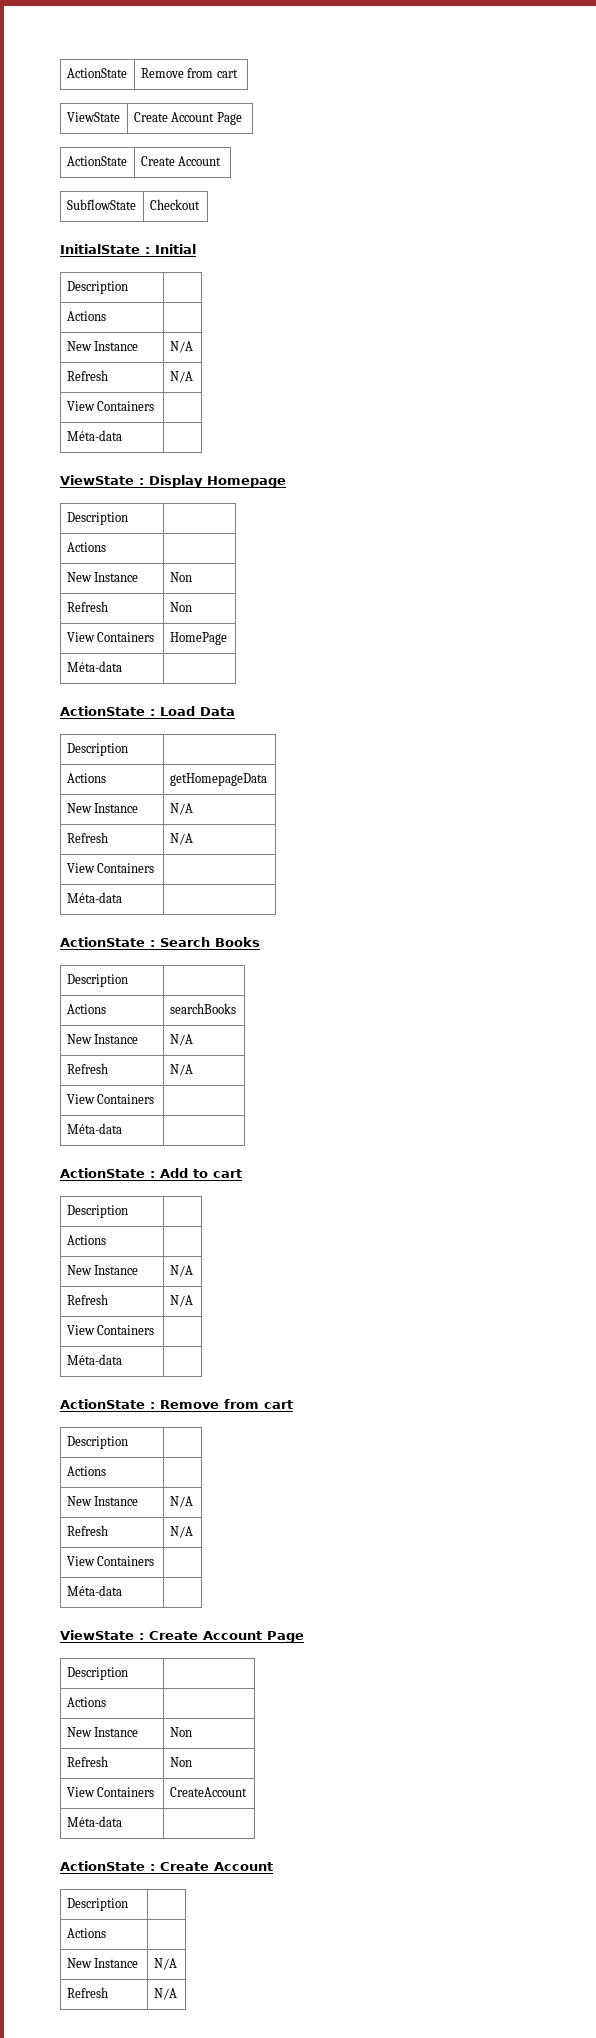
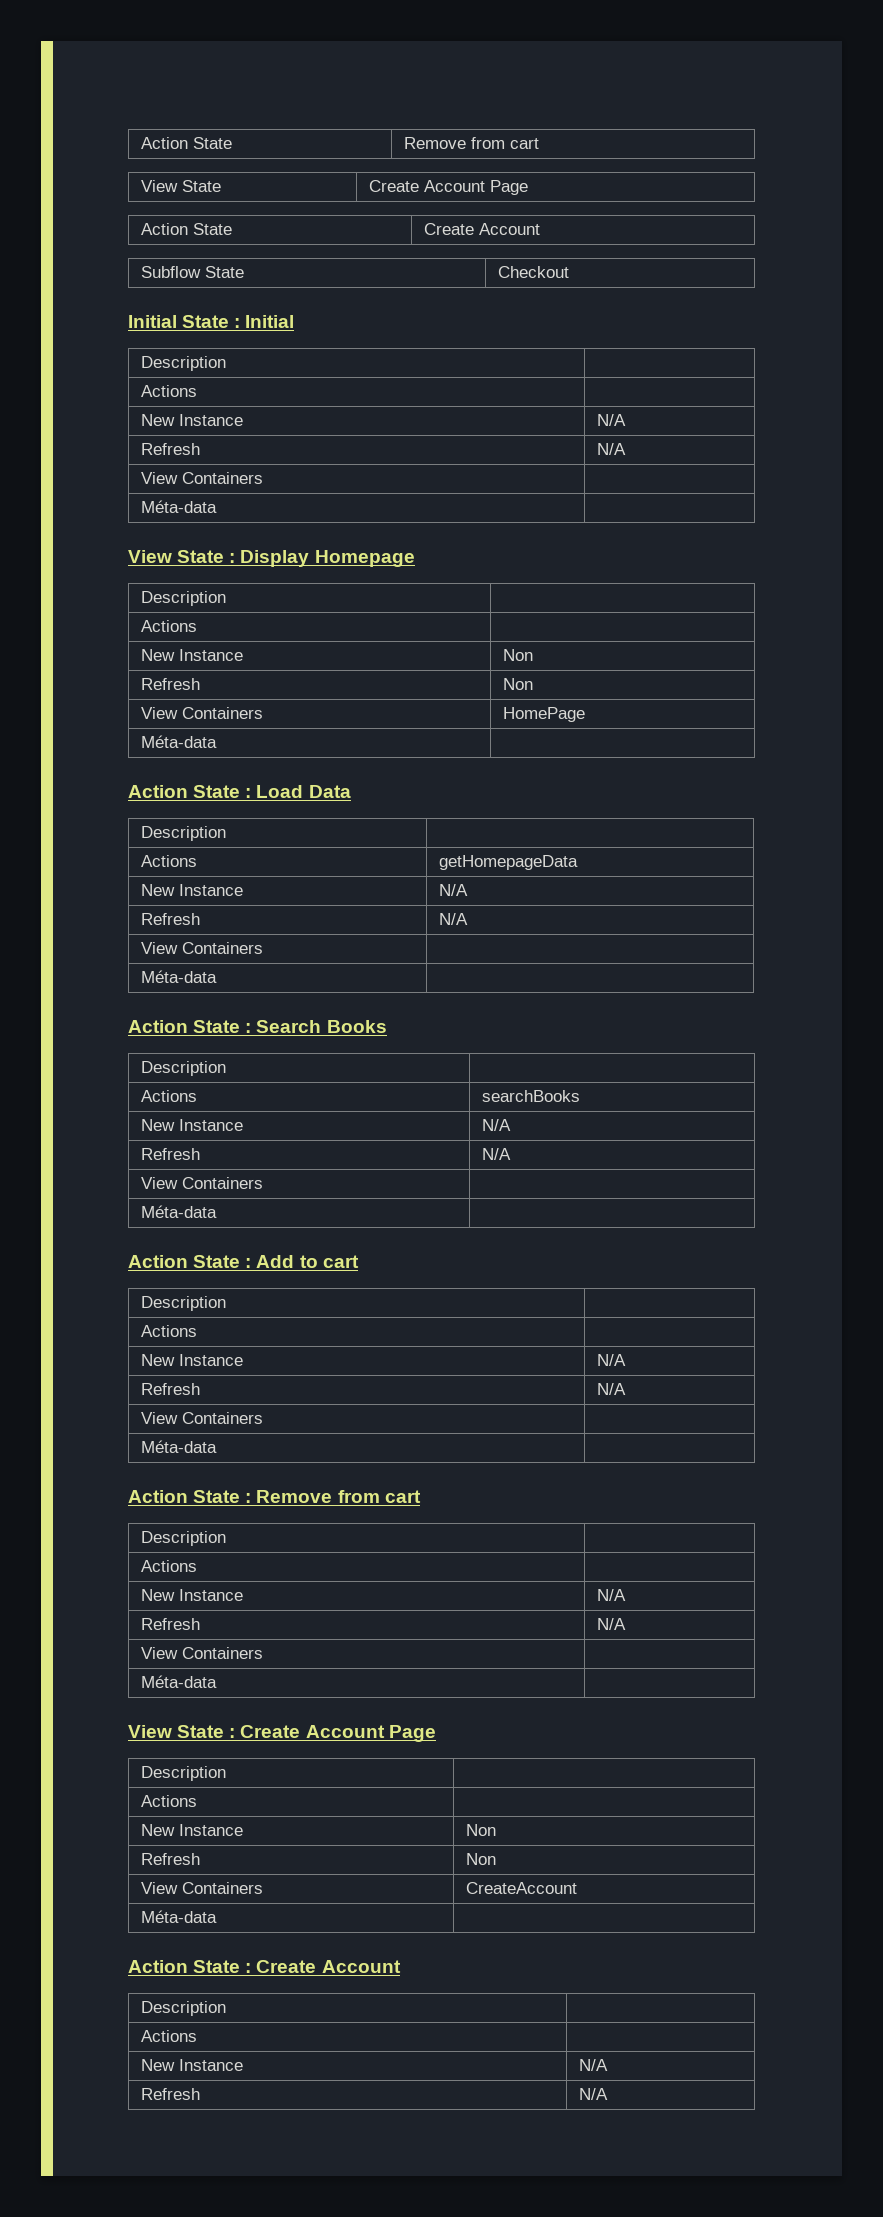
- ActionState | Remove from cart
- ViewState | Create Account Page
- ActionState | Create Account
- SubflowState | Checkout
+ Action State | Remove from cart
+ View State | Create Account Page
+ Action State | Create Account
+ Subflow State | Checkout
- InitialState : Initial
+ Initial State : Initial
- ViewState : Display Homepage
+ View State : Display Homepage
- ActionState : Load Data
+ Action State : Load Data
- ActionState : Search Books
+ Action State : Search Books
- ActionState : Add to cart
+ Action State : Add to cart
- ActionState : Remove from cart
+ Action State : Remove from cart
- ViewState : Create Account Page
+ View State : Create Account Page
- ActionState : Create Account
+ Action State : Create Account

